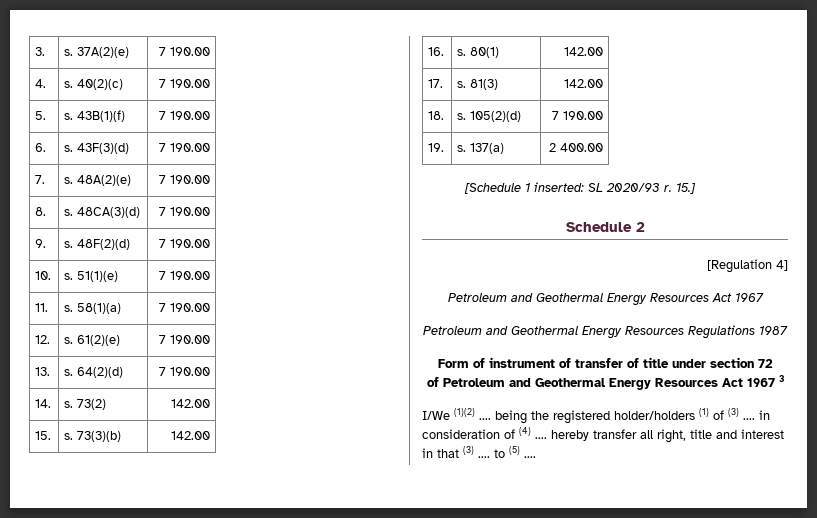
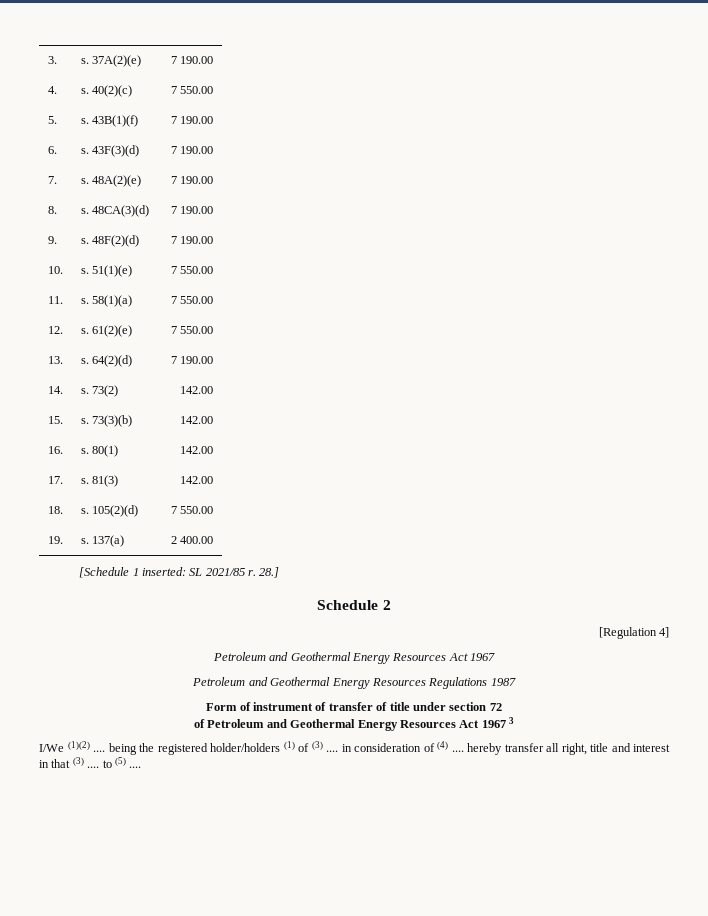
- 4. | s. 40(2)(c) | 7 190.00
+ 4. | s. 40(2)(c) | 7 550.00
- 10. | s. 51(1)(e) | 7 190.00
+ 10. | s. 51(1)(e) | 7 550.00
- 11. | s. 58(1)(a) | 7 190.00
+ 11. | s. 58(1)(a) | 7 550.00
- 12. | s. 61(2)(e) | 7 190.00
+ 12. | s. 61(2)(e) | 7 550.00
- 18. | s. 105(2)(d) | 7 190.00
+ 18. | s. 105(2)(d) | 7 550.00
- [Schedule 1 inserted: SL 2020/93 r. 15.]
+ [Schedule 1 inserted: SL 2021/85 r. 28.]

